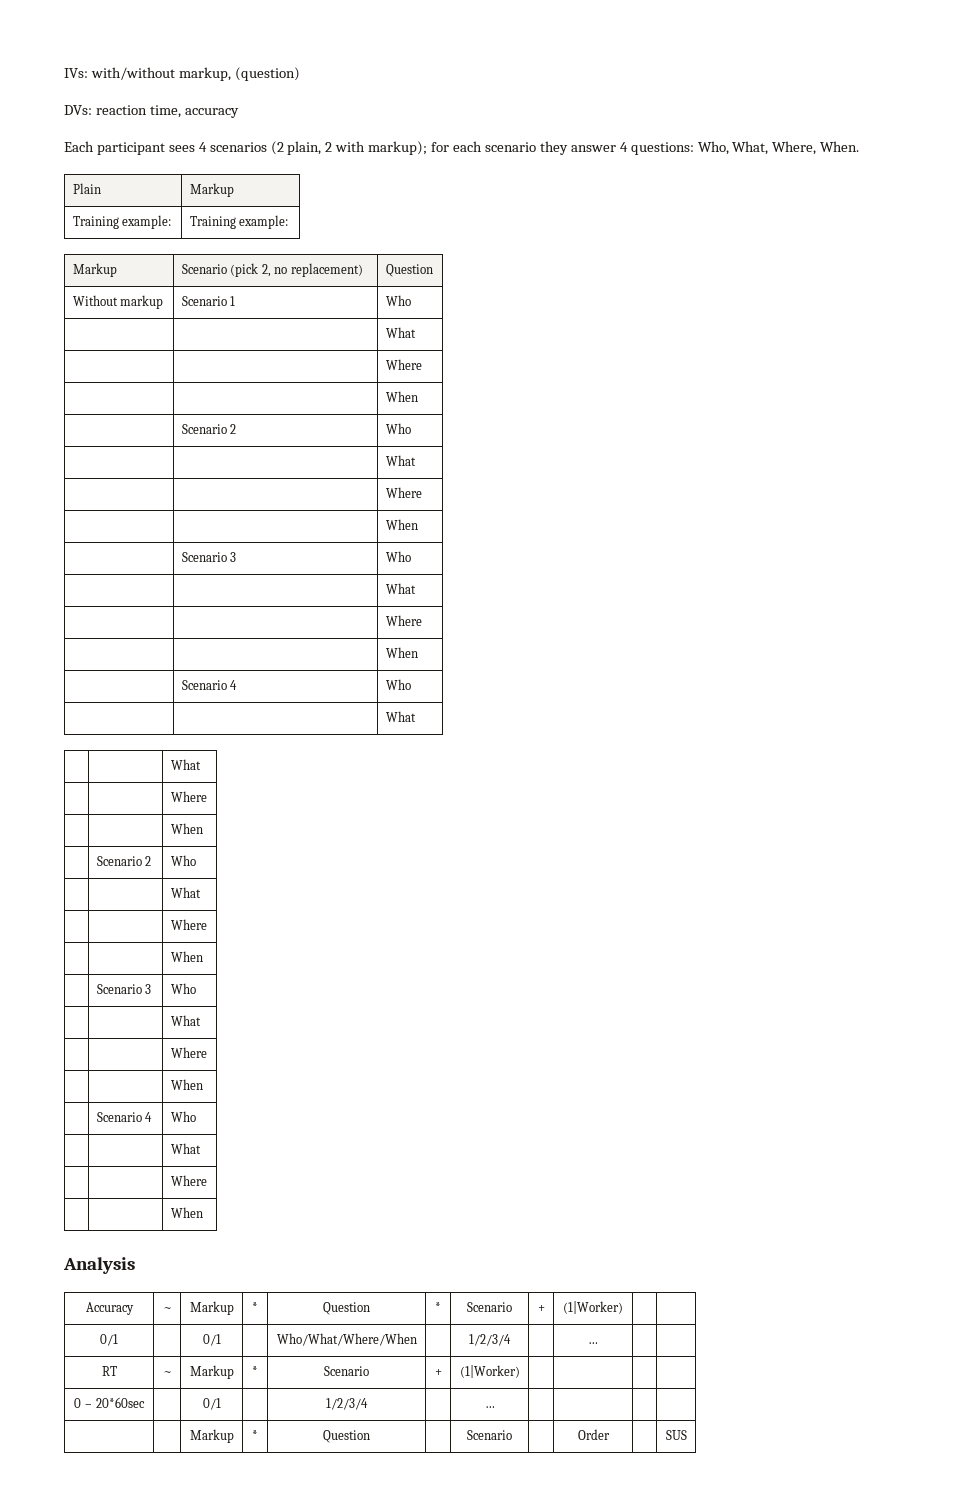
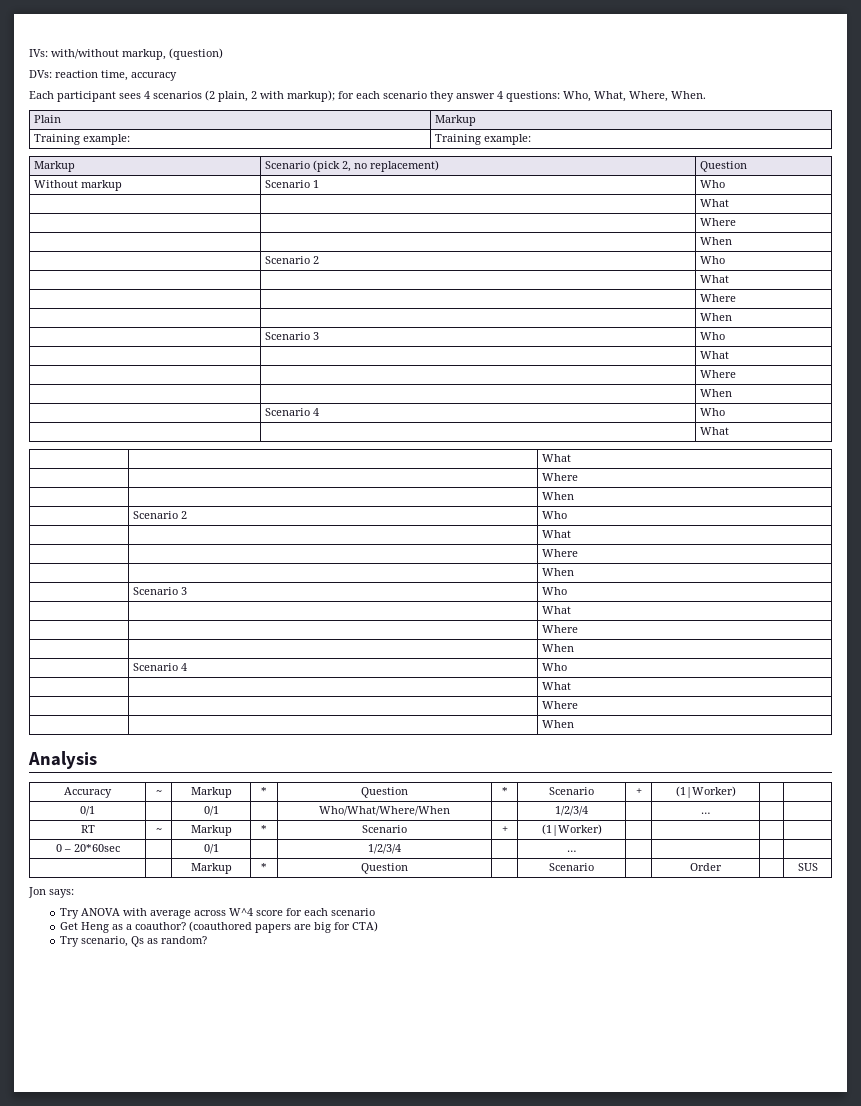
+ Jon says:
+ Try ANOVA with average across W^4 score for each scenario
+ Get Heng as a coauthor? (coauthored papers are big for CTA)
+ Try scenario, Qs as random?

